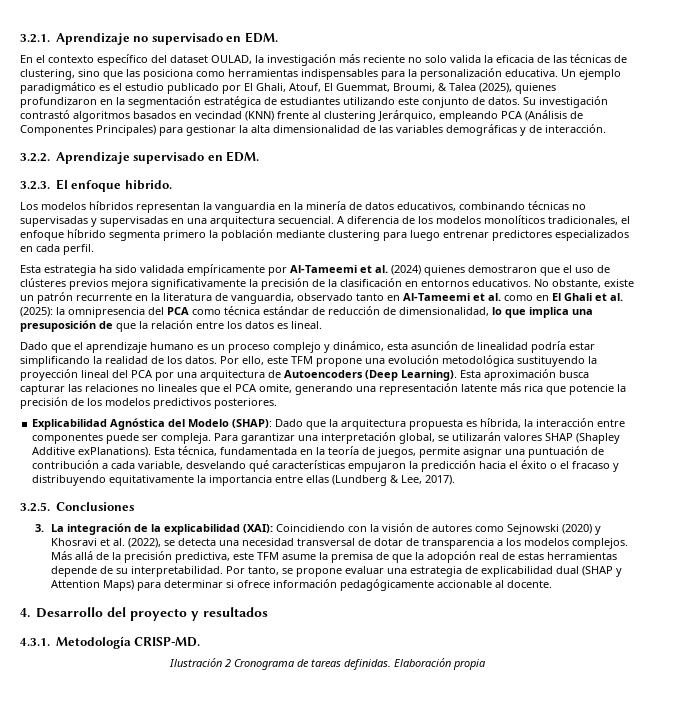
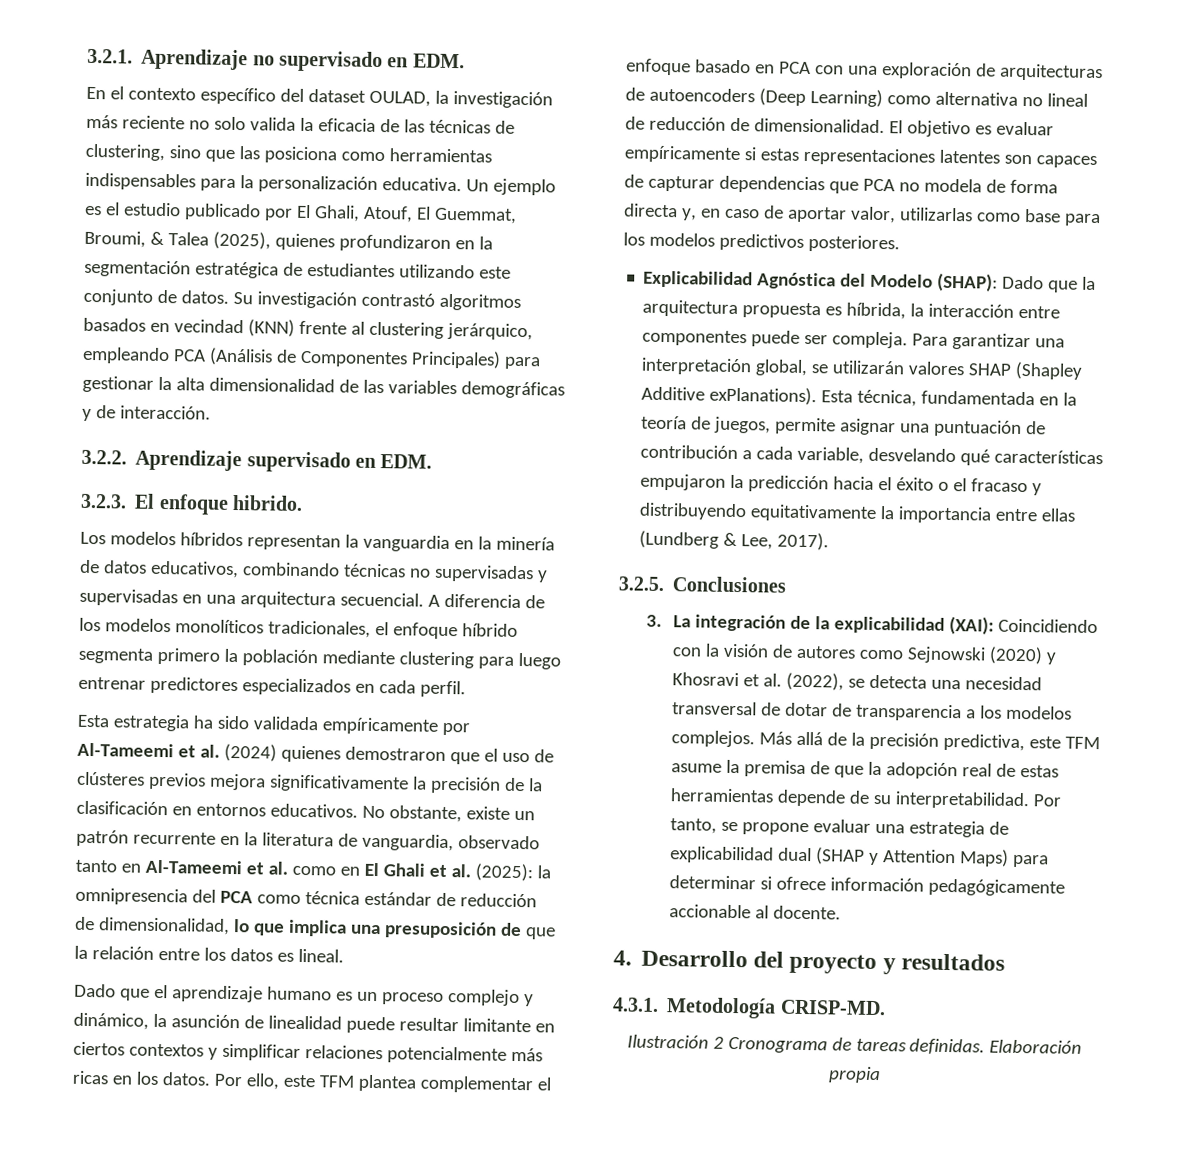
- Un ejemplo paradigmático es el estudio publicado por El Ghali, Atouf, El Guemmat, Broumi, & Talea (2025), quienes profundizaron en la segmentación estratégica de estudiantes utilizando este conjunto de datos.
+ Un ejemplo es el estudio publicado por El Ghali, Atouf, El Guemmat, Broumi, & Talea (2025), quienes profundizaron en la segmentación estratégica de estudiantes utilizando este conjunto de datos.
- Su investigación contrastó algoritmos basados en vecindad (KNN) frente al clustering Jerárquico, empleando PCA (Análisis de Componentes Principales) para gestionar la alta dimensionalidad de las variables demográficas y de interacción.
+ Su investigación contrastó algoritmos basados en vecindad (KNN) frente al clustering jerárquico, empleando PCA (Análisis de Componentes Principales) para gestionar la alta dimensionalidad de las variables demográficas y de interacción.
- Dado que el aprendizaje humano es un proceso complejo y dinámico, esta asunción de linealidad podría estar simplificando la realidad de los datos.
+ Dado que el aprendizaje humano es un proceso complejo y dinámico, la asunción de linealidad puede resultar limitante en ciertos contextos y simplificar relaciones potencialmente más ricas en los datos.
- Por ello, este TFM propone una evolución metodológica sustituyendo la proyección lineal del PCA por una arquitectura de Autoencoders (Deep Learning). Esta aproximación busca capturar las relaciones no lineales que el PCA omite, generando una representación latente más rica que potencie la precisión de los modelos predictivos posteriores.
+ Por ello, este TFM plantea complementar el enfoque basado en PCA con una exploración de arquitecturas de autoencoders (Deep Learning) como alternativa no lineal de reducción de dimensionalidad. El objetivo es evaluar empíricamente si estas representaciones latentes son capaces de capturar dependencias que PCA no modela de forma directa y, en caso de aportar valor, utilizarlas como base para los modelos predictivos posteriores.

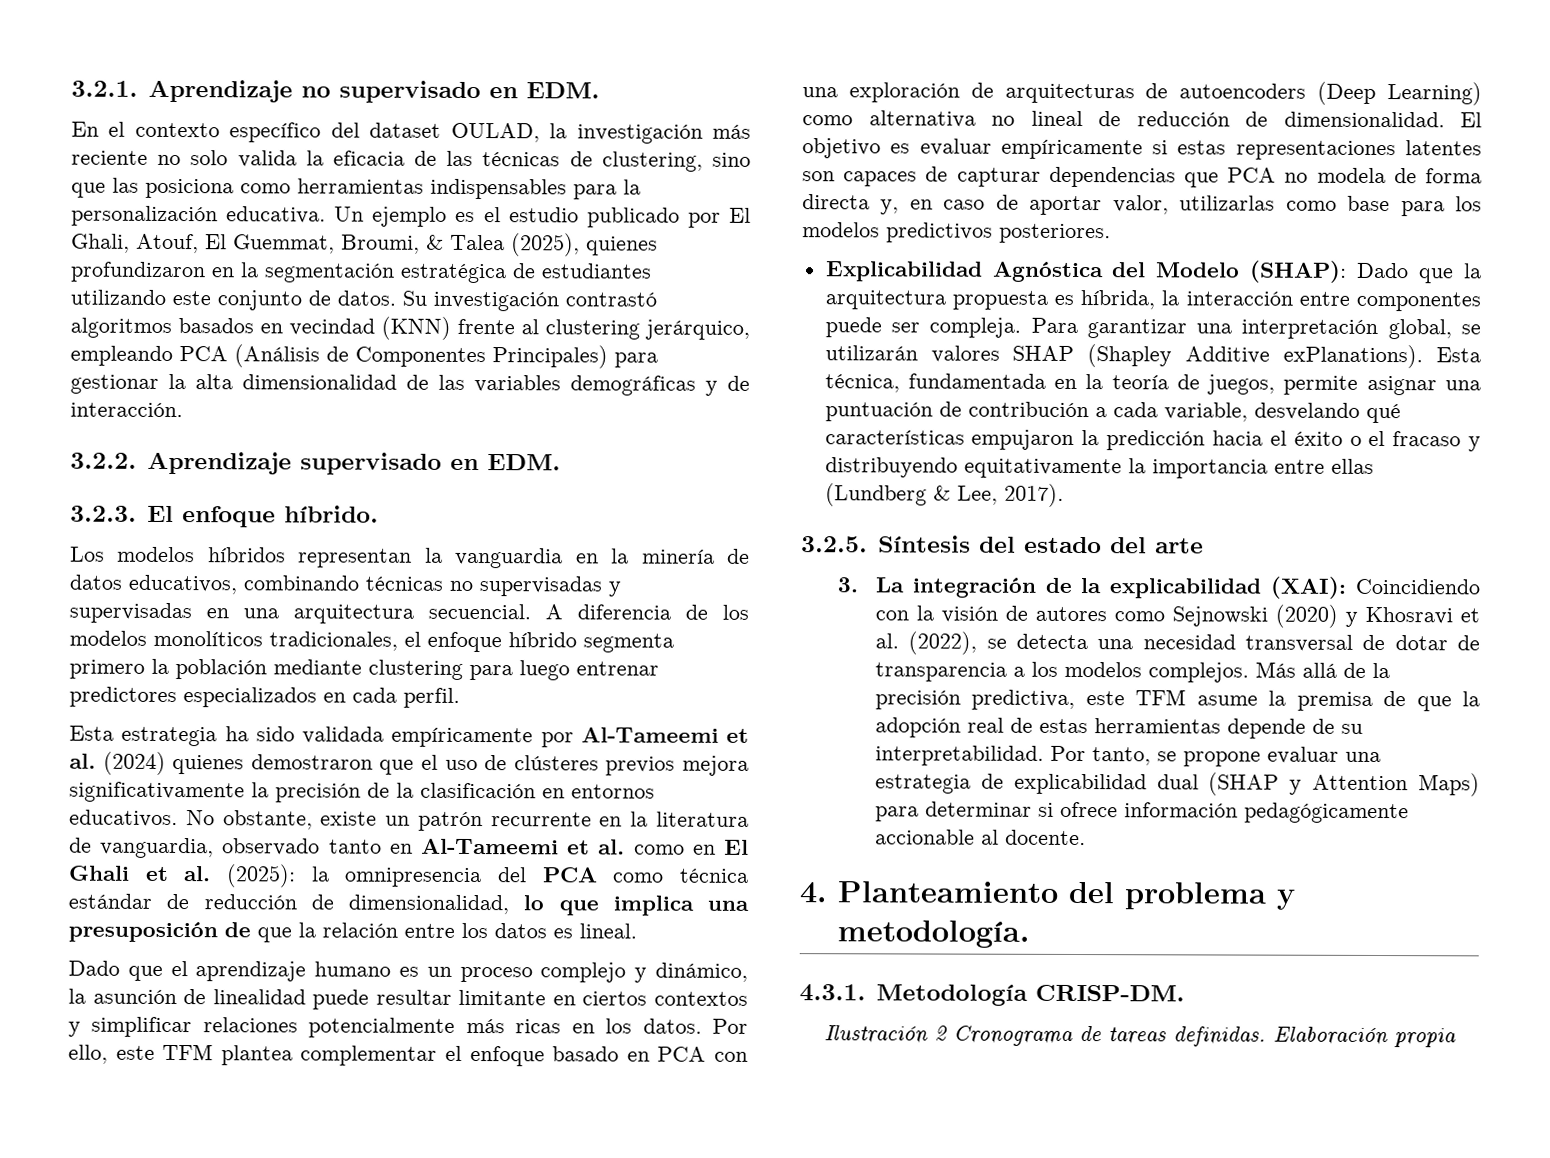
- 3.2.3. El enfoque hibrido.
+ 3.2.3. El enfoque híbrido.
- 3.2.5. Conclusiones
+ 3.2.5. Síntesis del estado del arte
- 4. Desarrollo del proyecto y resultados
+ 4. Planteamiento del problema y metodología.
- 4.3.1. Metodología CRISP-MD.
+ 4.3.1. Metodología CRISP-DM.

